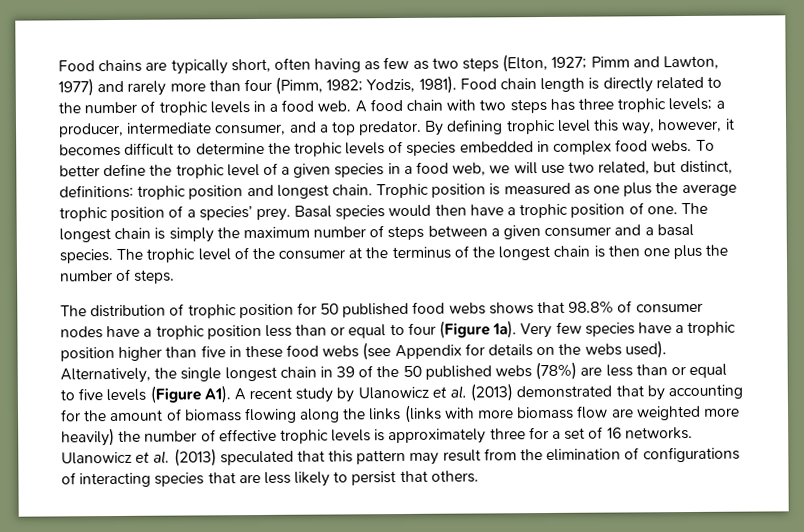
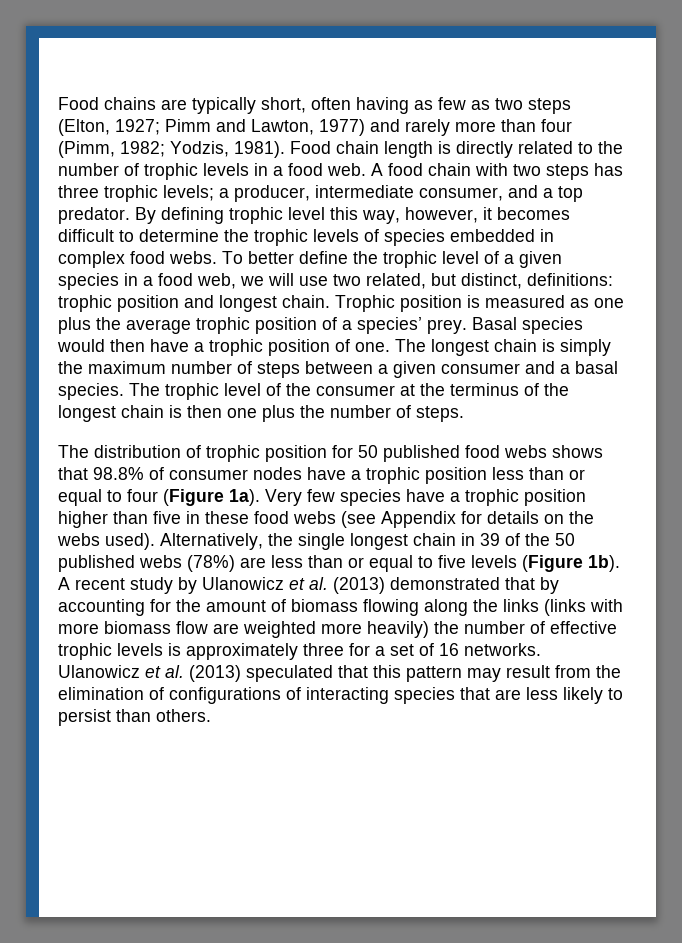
- Alternatively, the single longest chain in 39 of the 50 published webs (78%) are less than or equal to five levels (Figure A1). A recent study by Ulanowicz et al. (2013) demonstrated that by accounting for the amount of biomass flowing along the links (links with more biomass flow are weighted more heavily) the number of effective trophic levels is approximately three for a set of 16 networks.
+ Alternatively, the single longest chain in 39 of the 50 published webs (78%) are less than or equal to five levels (Figure 1b). A recent study by Ulanowicz et al. (2013) demonstrated that by accounting for the amount of biomass flowing along the links (links with more biomass flow are weighted more heavily) the number of effective trophic levels is approximately three for a set of 16 networks.
- Ulanowicz et al. (2013) speculated that this pattern may result from the elimination of configurations of interacting species that are less likely to persist that others.
+ Ulanowicz et al. (2013) speculated that this pattern may result from the elimination of configurations of interacting species that are less likely to persist than others.

